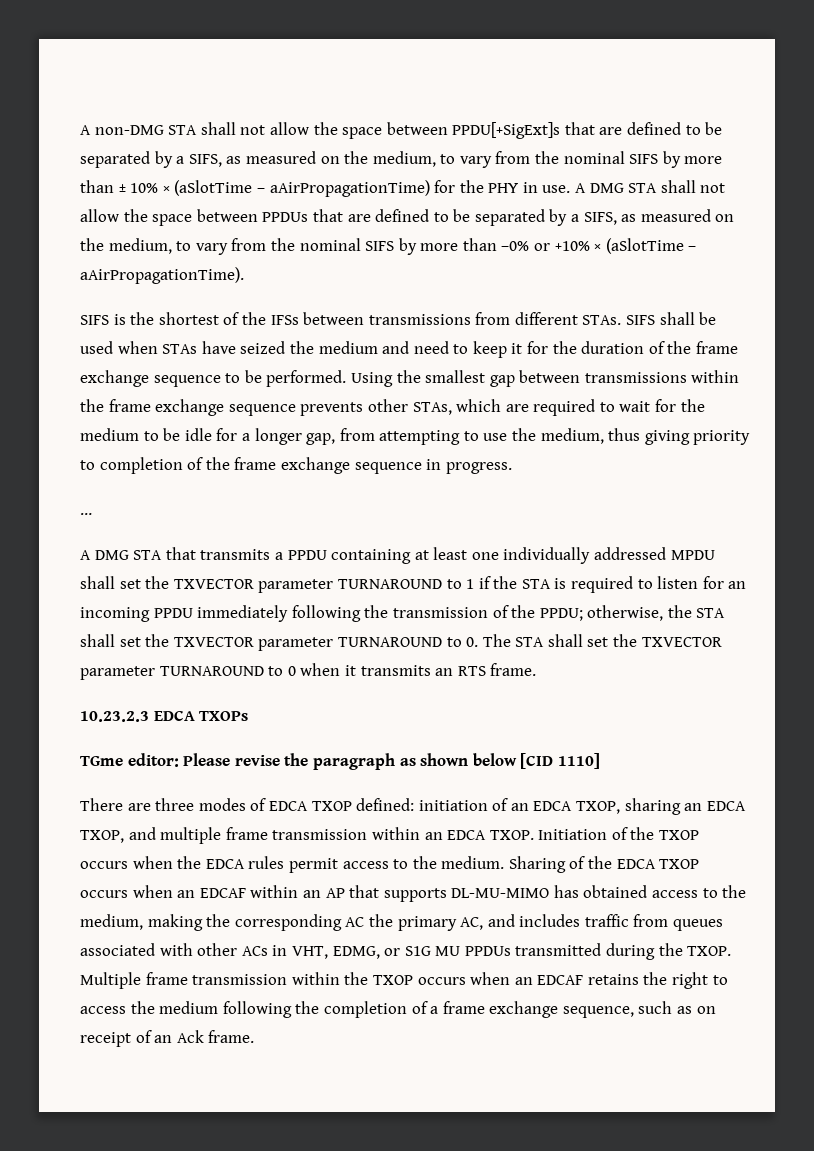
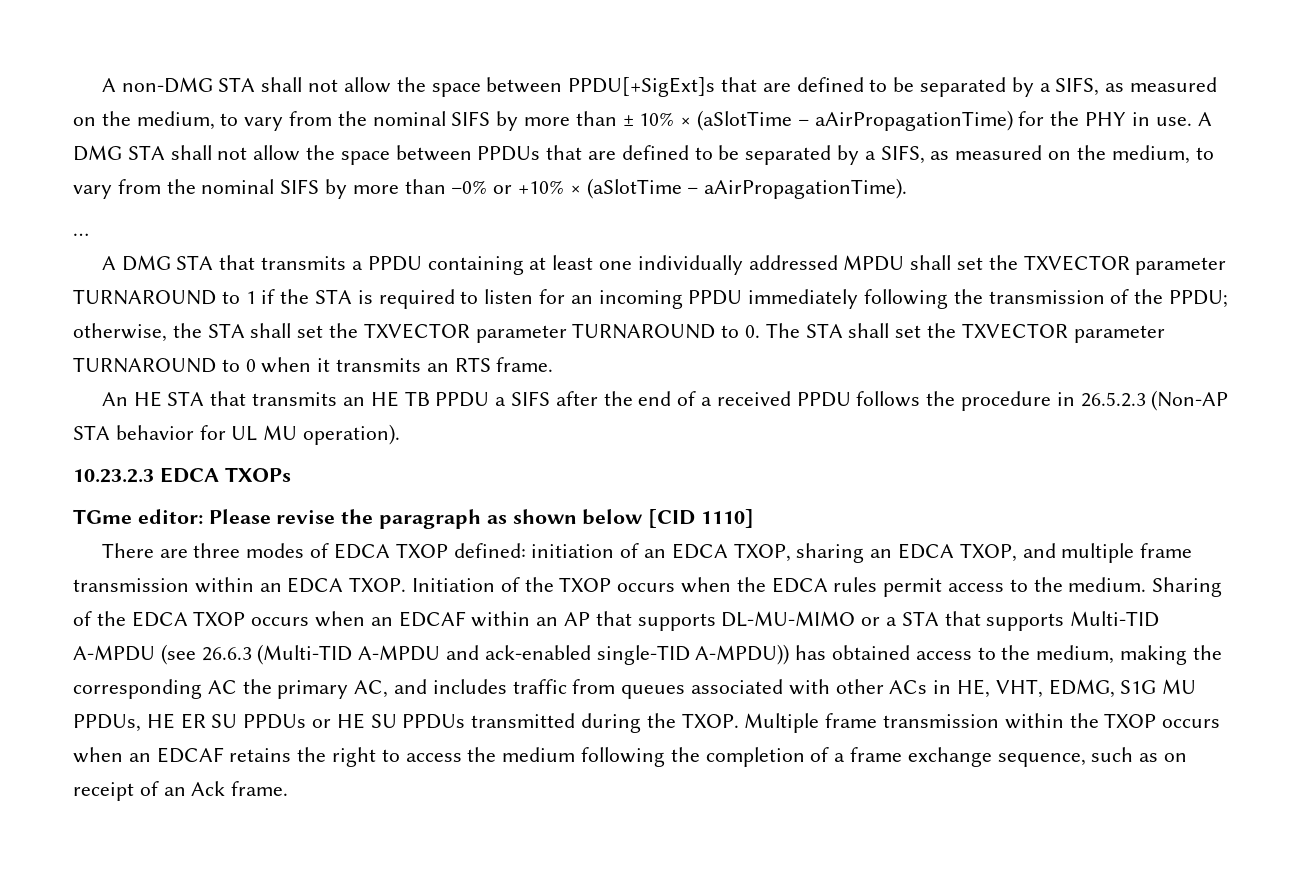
- SIFS is the shortest of the IFSs between transmissions from different STAs. SIFS shall be used when STAs have seized the medium and need to keep it for the duration of the frame exchange sequence to be performed. Using the smallest gap between transmissions within the frame exchange sequence prevents other STAs, which are required to wait for the medium to be idle for a longer gap, from attempting to use the medium, thus giving priority to completion of the frame exchange sequence in progress.
+ An HE STA that transmits an HE TB PPDU a SIFS after the end of a received PPDU follows the procedure in 26.5.2.3 (Non-AP STA behavior for UL MU operation).
- Sharing of the EDCA TXOP occurs when an EDCAF within an AP that supports DL-MU-MIMO has obtained access to the medium, making the corresponding AC the primary AC, and includes traffic from queues associated with other ACs in VHT, EDMG, or S1G MU PPDUs transmitted during the TXOP.
+ Sharing of the EDCA TXOP occurs when an EDCAF within an AP that supports DL-MU-MIMO or a STA that supports Multi-TID A-MPDU (see 26.6.3 (Multi-TID A-MPDU and ack-enabled single-TID A-MPDU)) has obtained access to the medium, making the corresponding AC the primary AC, and includes traffic from queues associated with other ACs in HE, VHT, EDMG, S1G MU PPDUs, HE ER SU PPDUs or HE SU PPDUs transmitted during the TXOP.

